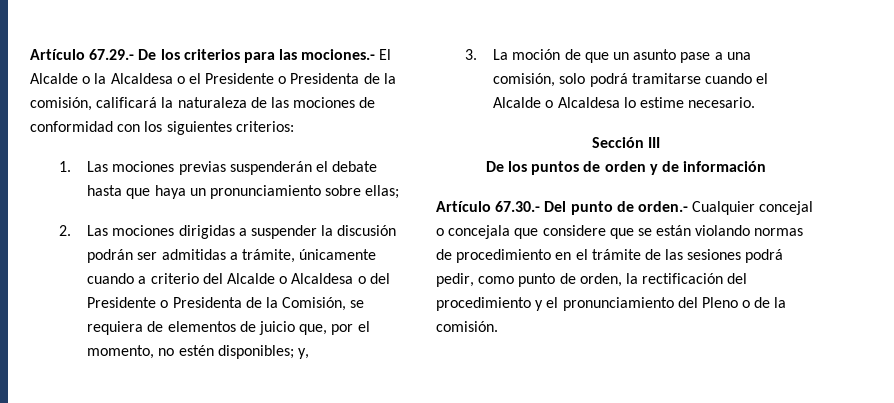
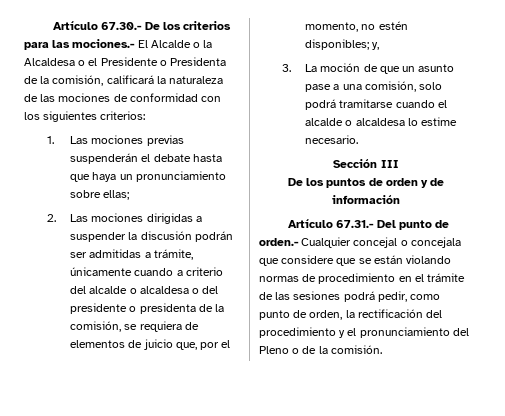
- Artículo 67.29.- De los criterios para las mociones.- El Alcalde o la Alcaldesa o el Presidente o Presidenta de la comisión, calificará la naturaleza de las mociones de conformidad con los siguientes criterios:
+ Artículo 67.30.- De los criterios para las mociones.- El Alcalde o la Alcaldesa o el Presidente o Presidenta de la comisión, calificará la naturaleza de las mociones de conformidad con los siguientes criterios:
- 2. Las mociones dirigidas a suspender la discusión podrán ser admitidas a trámite, únicamente cuando a criterio del Alcalde o Alcaldesa o del Presidente o Presidenta de la Comisión, se requiera de elementos de juicio que, por el momento, no estén disponibles; y,
+ 2. Las mociones dirigidas a suspender la discusión podrán ser admitidas a trámite, únicamente cuando a criterio del alcalde o alcaldesa o del presidente o presidenta de la comisión, se requiera de elementos de juicio que, por el momento, no estén disponibles; y,
- 3. La moción de que un asunto pase a una comisión, solo podrá tramitarse cuando el Alcalde o Alcaldesa lo estime necesario.
+ 3. La moción de que un asunto pase a una comisión, solo podrá tramitarse cuando el alcalde o alcaldesa lo estime necesario.
- Artículo 67.30.- Del punto de orden.- Cualquier concejal o concejala que considere que se están violando normas de procedimiento en el trámite de las sesiones podrá pedir, como punto de orden, la rectificación del procedimiento y el pronunciamiento del Pleno o de la comisión.
+ Artículo 67.31.- Del punto de orden.- Cualquier concejal o concejala que considere que se están violando normas de procedimiento en el trámite de las sesiones podrá pedir, como punto de orden, la rectificación del procedimiento y el pronunciamiento del Pleno o de la comisión.

